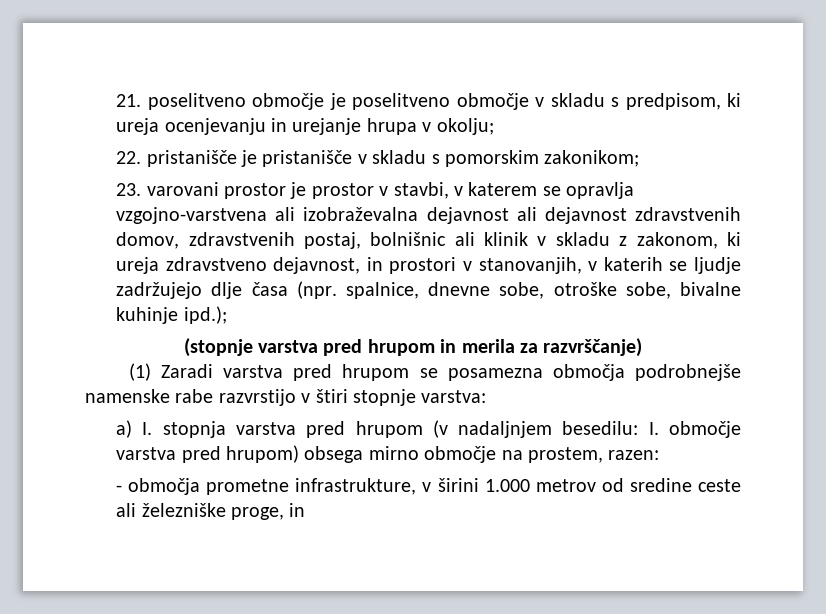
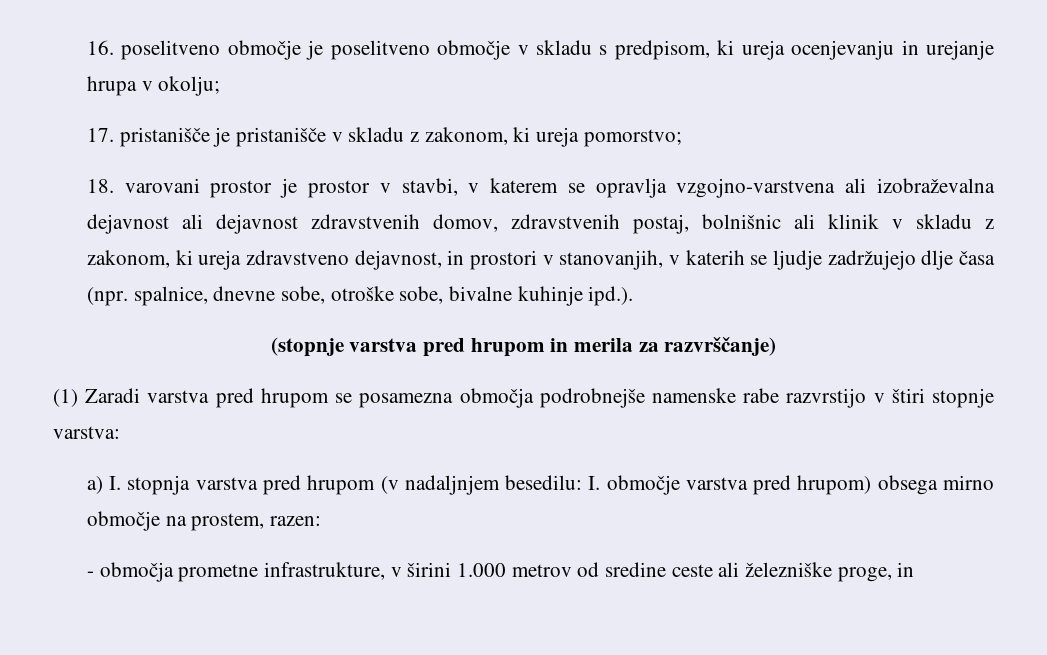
- 21. poselitveno območje je poselitveno območje v skladu s predpisom, ki ureja ocenjevanju in urejanje hrupa v okolju;
+ 16. poselitveno območje je poselitveno območje v skladu s predpisom, ki ureja ocenjevanju in urejanje hrupa v okolju;
- 22. pristanišče je pristanišče v skladu s pomorskim zakonikom;
- 23. varovani prostor je prostor v stavbi, v katerem se opravlja vzgojno-varstvena ali izobraževalna dejavnost ali dejavnost zdravstvenih domov, zdravstvenih postaj, bolnišnic ali klinik v skladu z zakonom, ki ureja zdravstveno dejavnost, in prostori v stanovanjih, v katerih se ljudje zadržujejo dlje časa (npr. spalnice, dnevne sobe, otroške sobe, bivalne kuhinje ipd.);
+ 17. pristanišče je pristanišče v skladu z zakonom, ki ureja pomorstvo;
+ 18. varovani prostor je prostor v stavbi, v katerem se opravlja vzgojno-varstvena ali izobraževalna dejavnost ali dejavnost zdravstvenih domov, zdravstvenih postaj, bolnišnic ali klinik v skladu z zakonom, ki ureja zdravstveno dejavnost, in prostori v stanovanjih, v katerih se ljudje zadržujejo dlje časa (npr. spalnice, dnevne sobe, otroške sobe, bivalne kuhinje ipd.).

